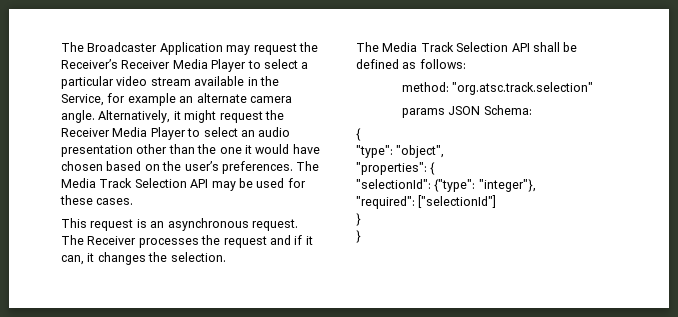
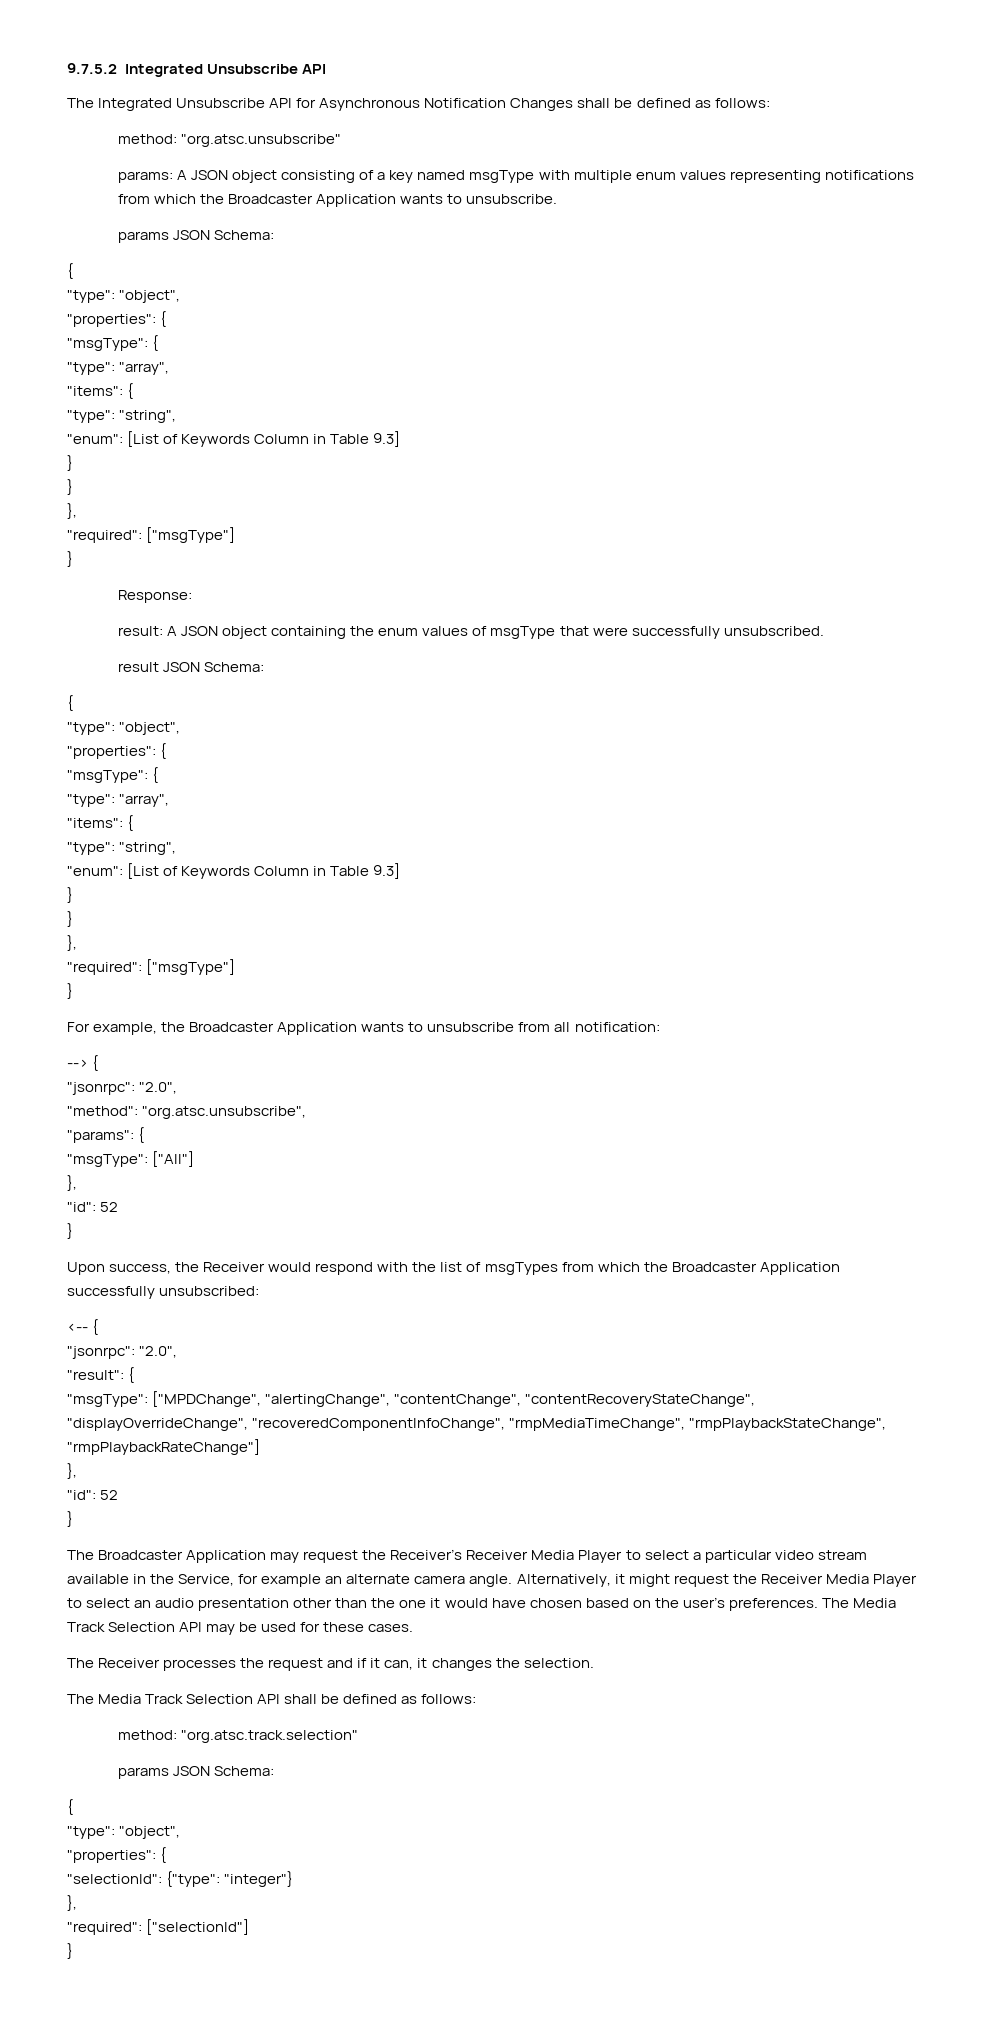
+ 9.7.5.2 Integrated Unsubscribe API
+ The Integrated Unsubscribe API for Asynchronous Notification Changes shall be defined as follows:
+ method: "org.atsc.unsubscribe"
+ params: A JSON object consisting of a key named msgType with multiple enum values representing notifications from which the Broadcaster Application wants to unsubscribe.
+ params JSON Schema:
+ {
+ "type": "object",
+ "properties": {
+ "msgType": {
+ "type": "array",
+ "items": {
+ "type": "string",
+ "enum": [List of Keywords Column in Table 9.3]
+ }
+ }
+ },
+ "required": ["msgType"]
+ }
+ Response:
+ result: A JSON object containing the enum values of msgType that were successfully unsubscribed.
+ result JSON Schema:
+ {
+ "type": "object",
+ "properties": {
+ "msgType": {
+ "type": "array",
+ "items": {
+ "type": "string",
+ "enum": [List of Keywords Column in Table 9.3]
+ }
+ }
+ },
+ "required": ["msgType"]
+ }
+ For example, the Broadcaster Application wants to unsubscribe from all notification:
+ --> {
+ "jsonrpc": "2.0",
+ "method": "org.atsc.unsubscribe",
+ "params": {
+ "msgType": ["All"]
+ },
+ "id": 52
+ }
+ Upon success, the Receiver would respond with the list of msgTypes from which the Broadcaster Application successfully unsubscribed:
+ <-- {
+ "jsonrpc": "2.0",
+ "result": {
+ "msgType": ["MPDChange", "alertingChange", "contentChange", "contentRecoveryStateChange", "displayOverrideChange", "recoveredComponentInfoChange", "rmpMediaTimeChange", "rmpPlaybackStateChange", "rmpPlaybackRateChange"]
+ },
+ "id": 52
+ }
- This request is an asynchronous request.
- "selectionId": {"type": "integer"},
+ "selectionId": {"type": "integer"}
+ },
  "required": ["selectionId"]
- }

